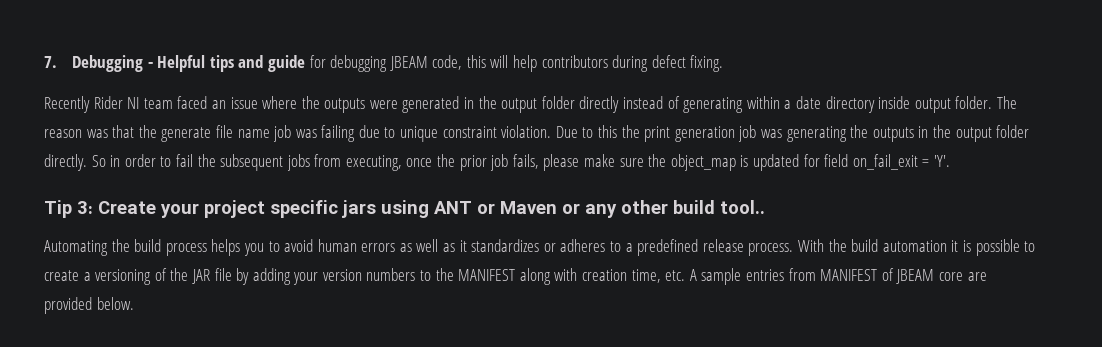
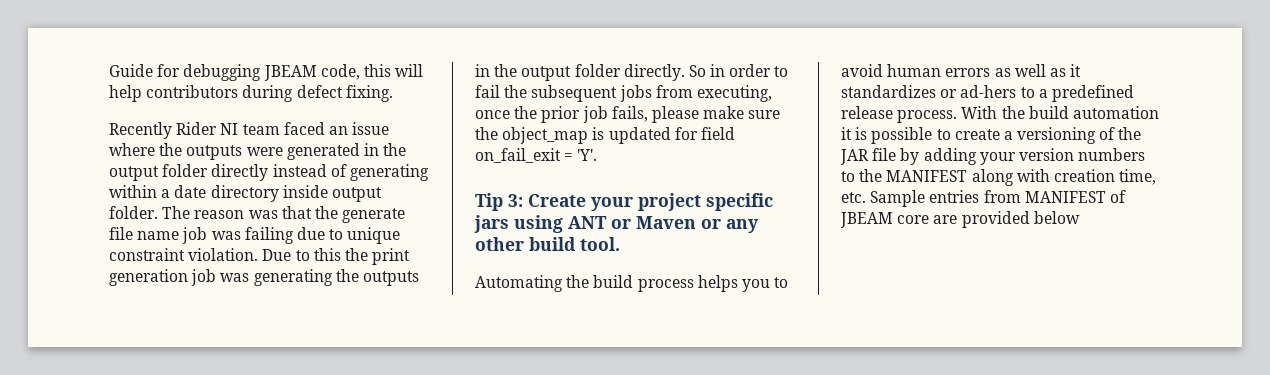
- 7. Debugging - Helpful tips and guide for debugging JBEAM code, this will help contributors during defect fixing.
+ Guide for debugging JBEAM code, this will help contributors during defect fixing.
- Tip 3: Create your project specific jars using ANT or Maven or any other build tool..
+ Tip 3: Create your project specific jars using ANT or Maven or any other build tool.
- Automating the build process helps you to avoid human errors as well as it standardizes or adheres to a predefined release process.
+ Automating the build process helps you to avoid human errors as well as it standardizes or ad-hers to a predefined release process.
- With the build automation it is possible to create a versioning of the JAR file by adding your version numbers to the MANIFEST along with creation time, etc. A sample entries from MANIFEST of JBEAM core are provided below.
+ With the build automation it is possible to create a versioning of the JAR file by adding your version numbers to the MANIFEST along with creation time, etc. Sample entries from MANIFEST of JBEAM core are provided below

